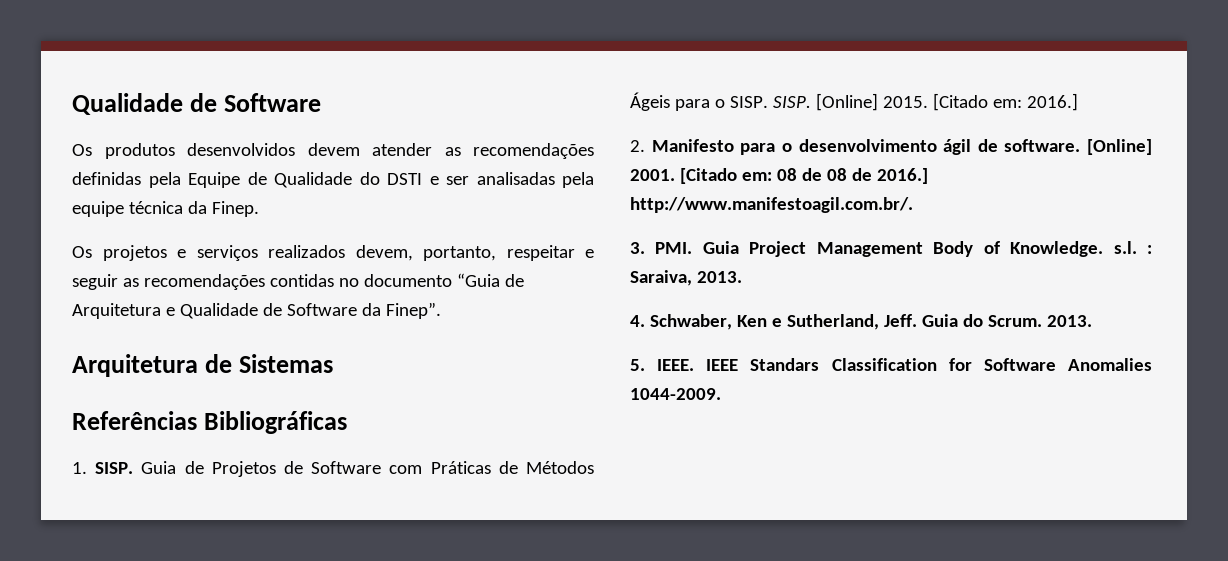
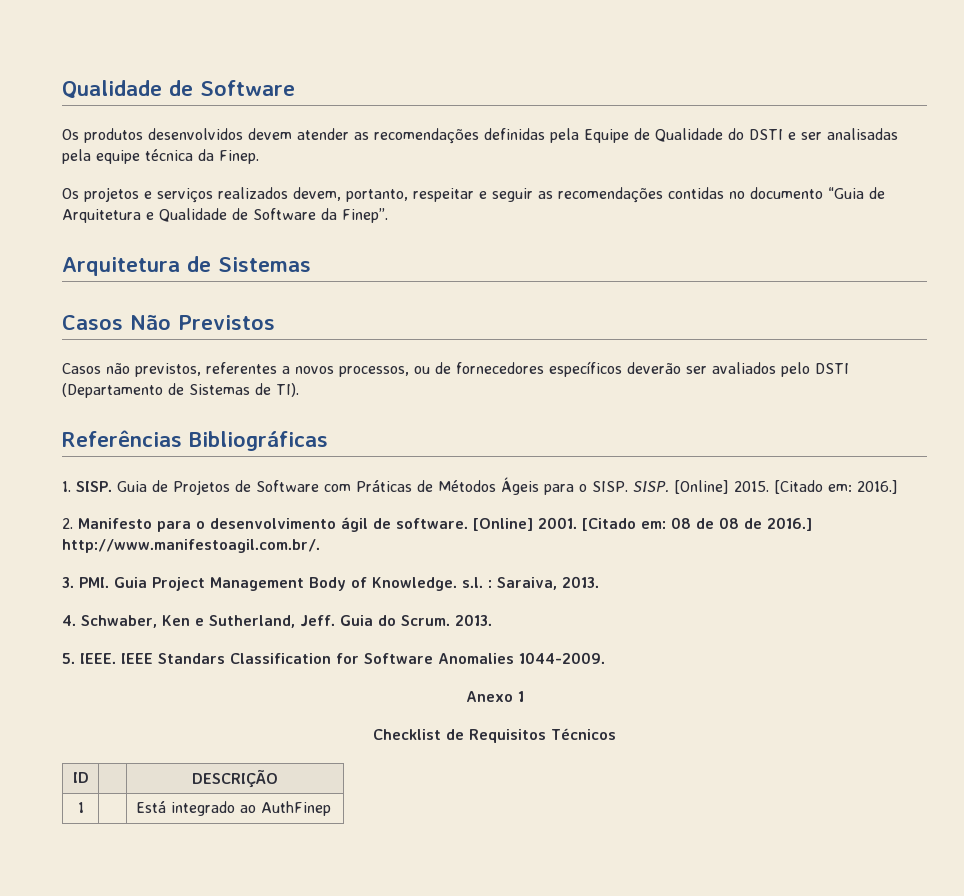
+ Casos Não Previstos
+ Casos não previstos, referentes a novos processos, ou de fornecedores específicos deverão ser avaliados pelo DSTI (Departamento de Sistemas de TI).
+ Anexo 1
+ Checklist de Requisitos Técnicos
+ ID | | DESCRIÇÃO
+ 1 | | Está integrado ao AuthFinep

